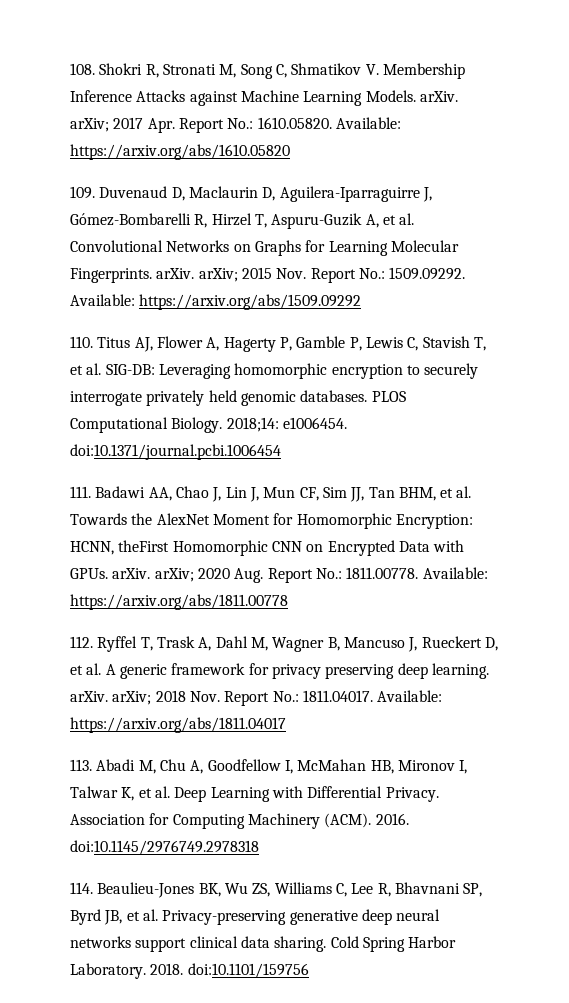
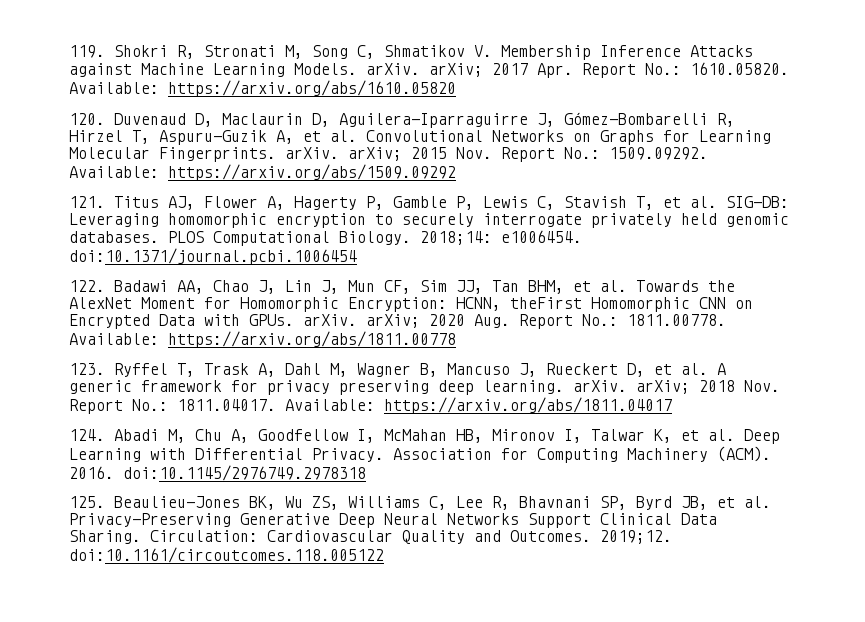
- 108. Shokri R, Stronati M, Song C, Shmatikov V. Membership Inference Attacks against Machine Learning Models. arXiv. arXiv; 2017 Apr. Report No.: 1610.05820. Available: https://arxiv.org/abs/1610.05820
+ 119. Shokri R, Stronati M, Song C, Shmatikov V. Membership Inference Attacks against Machine Learning Models. arXiv. arXiv; 2017 Apr. Report No.: 1610.05820. Available: https://arxiv.org/abs/1610.05820
- 109. Duvenaud D, Maclaurin D, Aguilera-Iparraguirre J, Gómez-Bombarelli R, Hirzel T, Aspuru-Guzik A, et al. Convolutional Networks on Graphs for Learning Molecular Fingerprints. arXiv. arXiv; 2015 Nov. Report No.: 1509.09292. Available: https://arxiv.org/abs/1509.09292
+ 120. Duvenaud D, Maclaurin D, Aguilera-Iparraguirre J, Gómez-Bombarelli R, Hirzel T, Aspuru-Guzik A, et al. Convolutional Networks on Graphs for Learning Molecular Fingerprints. arXiv. arXiv; 2015 Nov. Report No.: 1509.09292. Available: https://arxiv.org/abs/1509.09292
- 110. Titus AJ, Flower A, Hagerty P, Gamble P, Lewis C, Stavish T, et al. SIG-DB: Leveraging homomorphic encryption to securely interrogate privately held genomic databases.
+ 121. Titus AJ, Flower A, Hagerty P, Gamble P, Lewis C, Stavish T, et al. SIG-DB: Leveraging homomorphic encryption to securely interrogate privately held genomic databases.
- 111. Badawi AA, Chao J, Lin J, Mun CF, Sim JJ, Tan BHM, et al. Towards the AlexNet Moment for Homomorphic Encryption: HCNN, theFirst Homomorphic CNN on Encrypted Data with GPUs. arXiv. arXiv; 2020 Aug. Report No.: 1811.00778. Available: https://arxiv.org/abs/1811.00778
+ 122. Badawi AA, Chao J, Lin J, Mun CF, Sim JJ, Tan BHM, et al. Towards the AlexNet Moment for Homomorphic Encryption: HCNN, theFirst Homomorphic CNN on Encrypted Data with GPUs. arXiv. arXiv; 2020 Aug. Report No.: 1811.00778. Available: https://arxiv.org/abs/1811.00778
- 112. Ryffel T, Trask A, Dahl M, Wagner B, Mancuso J, Rueckert D, et al. A generic framework for privacy preserving deep learning. arXiv. arXiv; 2018 Nov. Report No.: 1811.04017. Available: https://arxiv.org/abs/1811.04017
+ 123. Ryffel T, Trask A, Dahl M, Wagner B, Mancuso J, Rueckert D, et al. A generic framework for privacy preserving deep learning. arXiv. arXiv; 2018 Nov. Report No.: 1811.04017. Available: https://arxiv.org/abs/1811.04017
- 113. Abadi M, Chu A, Goodfellow I, McMahan HB, Mironov I, Talwar K, et al. Deep Learning with Differential Privacy.
+ 124. Abadi M, Chu A, Goodfellow I, McMahan HB, Mironov I, Talwar K, et al. Deep Learning with Differential Privacy.
- 114. Beaulieu-Jones BK, Wu ZS, Williams C, Lee R, Bhavnani SP, Byrd JB, et al. Privacy-preserving generative deep neural networks support clinical data sharing. Cold Spring Harbor Laboratory. 2018. doi:10.1101/159756
+ 125. Beaulieu-Jones BK, Wu ZS, Williams C, Lee R, Bhavnani SP, Byrd JB, et al. Privacy-Preserving Generative Deep Neural Networks Support Clinical Data Sharing. Circulation: Cardiovascular Quality and Outcomes. 2019;12. doi:10.1161/circoutcomes.118.005122

